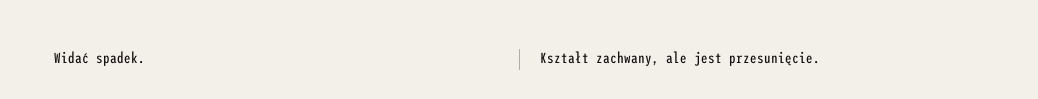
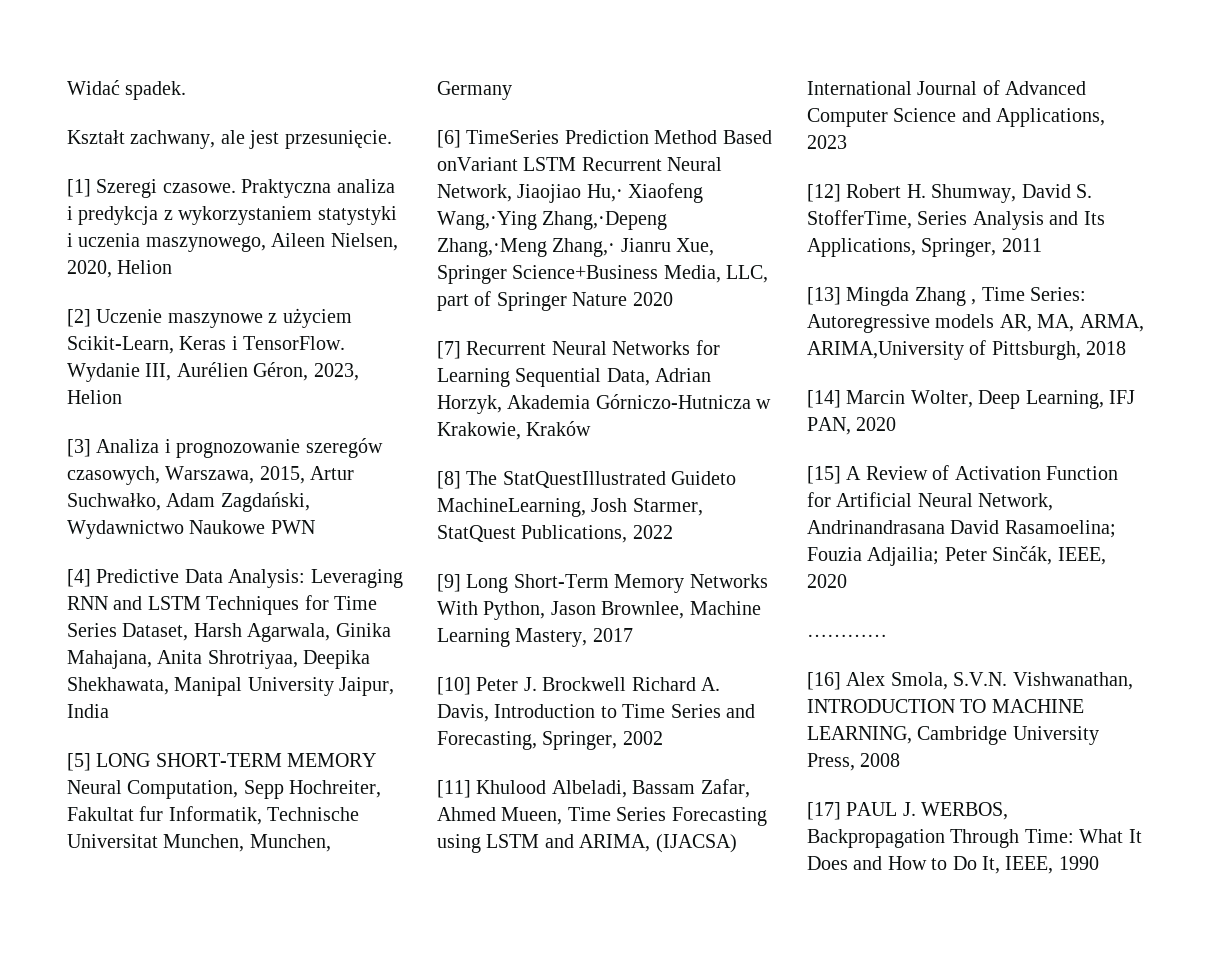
+ [1] Szeregi czasowe. Praktyczna analiza i predykcja z wykorzystaniem statystyki i uczenia maszynowego, Aileen Nielsen, 2020, Helion
+ [2] Uczenie maszynowe z użyciem Scikit-Learn, Keras i TensorFlow. Wydanie III, Aurélien Géron, 2023, Helion
+ [3] Analiza i prognozowanie szeregów czasowych, Warszawa, 2015, Artur Suchwałko, Adam Zagdański, Wydawnictwo Naukowe PWN
+ [4] Predictive Data Analysis: Leveraging RNN and LSTM Techniques for Time Series Dataset, Harsh Agarwala, Ginika Mahajana, Anita Shrotriyaa, Deepika Shekhawata, Manipal University Jaipur, India
+ [5] LONG SHORT-TERM MEMORY Neural Computation, Sepp Hochreiter, Fakultat fur Informatik, Technische Universitat Munchen, Munchen, Germany
+ [6] TimeSeries Prediction Method Based onVariant LSTM Recurrent Neural Network, Jiaojiao Hu,· Xiaofeng Wang,·Ying Zhang,·Depeng Zhang,·Meng Zhang,· Jianru Xue, Springer Science+Business Media, LLC, part of Springer Nature 2020
+ [7] Recurrent Neural Networks for Learning Sequential Data, Adrian Horzyk, Akademia Górniczo-Hutnicza w Krakowie, Kraków
+ [8] The StatQuestIllustrated Guideto MachineLearning, Josh Starmer, StatQuest Publications, 2022
+ [9] Long Short-Term Memory Networks With Python, Jason Brownlee, Machine Learning Mastery, 2017
+ [10] Peter J. Brockwell Richard A. Davis, Introduction to Time Series and Forecasting, Springer, 2002
+ [11] Khulood Albeladi, Bassam Zafar, Ahmed Mueen, Time Series Forecasting using LSTM and ARIMA, (IJACSA) International Journal of Advanced Computer Science and Applications, 2023
+ [12] Robert H. Shumway, David S. StofferTime, Series Analysis and Its Applications, Springer, 2011
+ [13] Mingda Zhang , Time Series: Autoregressive models AR, MA, ARMA, ARIMA,University of Pittsburgh, 2018
+ [14] Marcin Wolter, Deep Learning, IFJ PAN, 2020
+ [15] A Review of Activation Function for Artificial Neural Network, Andrinandrasana David Rasamoelina; Fouzia Adjailia; Peter Sinčák, IEEE, 2020
+ …………
+ [16] Alex Smola, S.V.N. Vishwanathan, INTRODUCTION TO MACHINE LEARNING, Cambridge University Press, 2008
+ [17] PAUL J. WERBOS, Backpropagation Through Time: What It Does and How to Do It, IEEE, 1990

